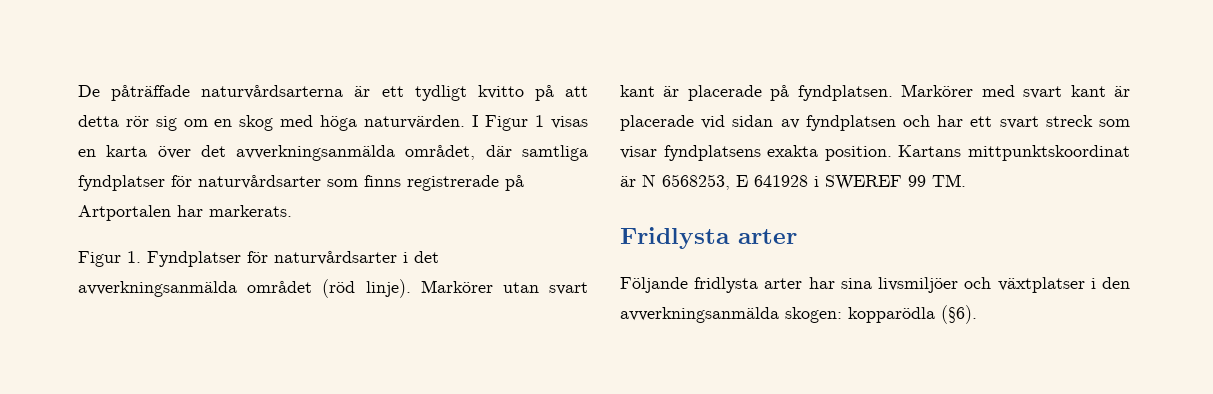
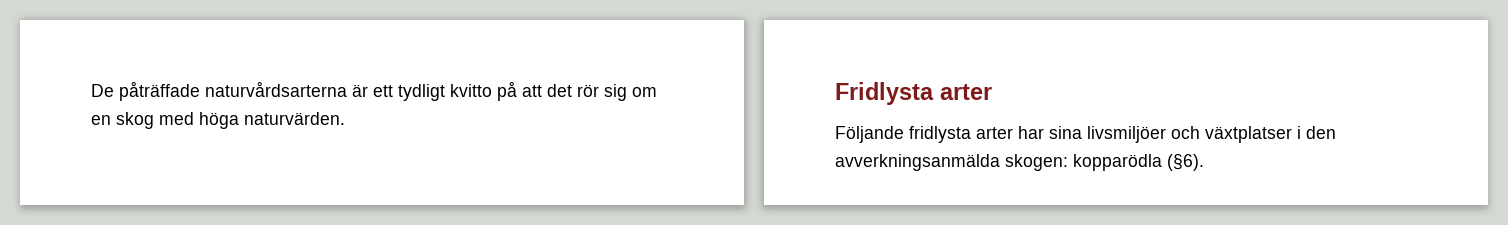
- De påträffade naturvårdsarterna är ett tydligt kvitto på att detta rör sig om en skog med höga naturvärden. I Figur 1 visas en karta över det avverkningsanmälda området, där samtliga fyndplatser för naturvårdsarter som finns registrerade på Artportalen har markerats.
- Figur 1. Fyndplatser för naturvårdsarter i det avverkningsanmälda området (röd linje). Markörer utan svart kant är placerade på fyndplatsen. Markörer med svart kant är placerade vid sidan av fyndplatsen och har ett svart streck som visar fyndplatsens exakta position. Kartans mittpunktskoordinat är N 6568253, E 641928 i SWEREF 99 TM.
+ De påträffade naturvårdsarterna är ett tydligt kvitto på att det rör sig om en skog med höga naturvärden.

